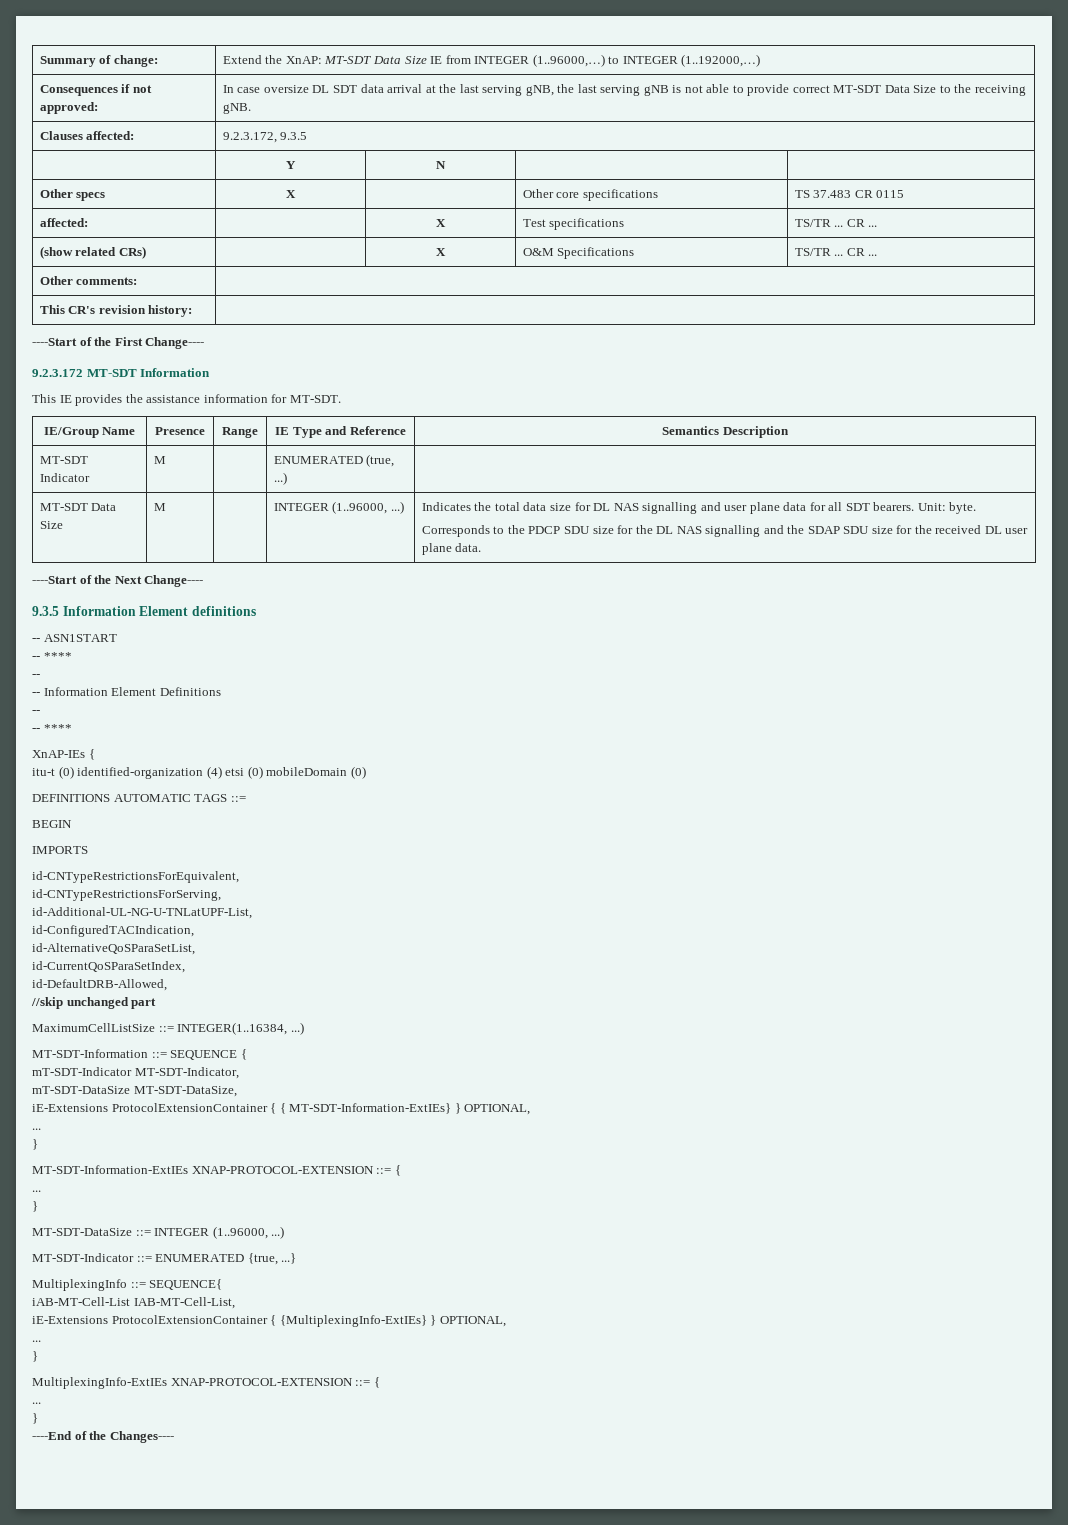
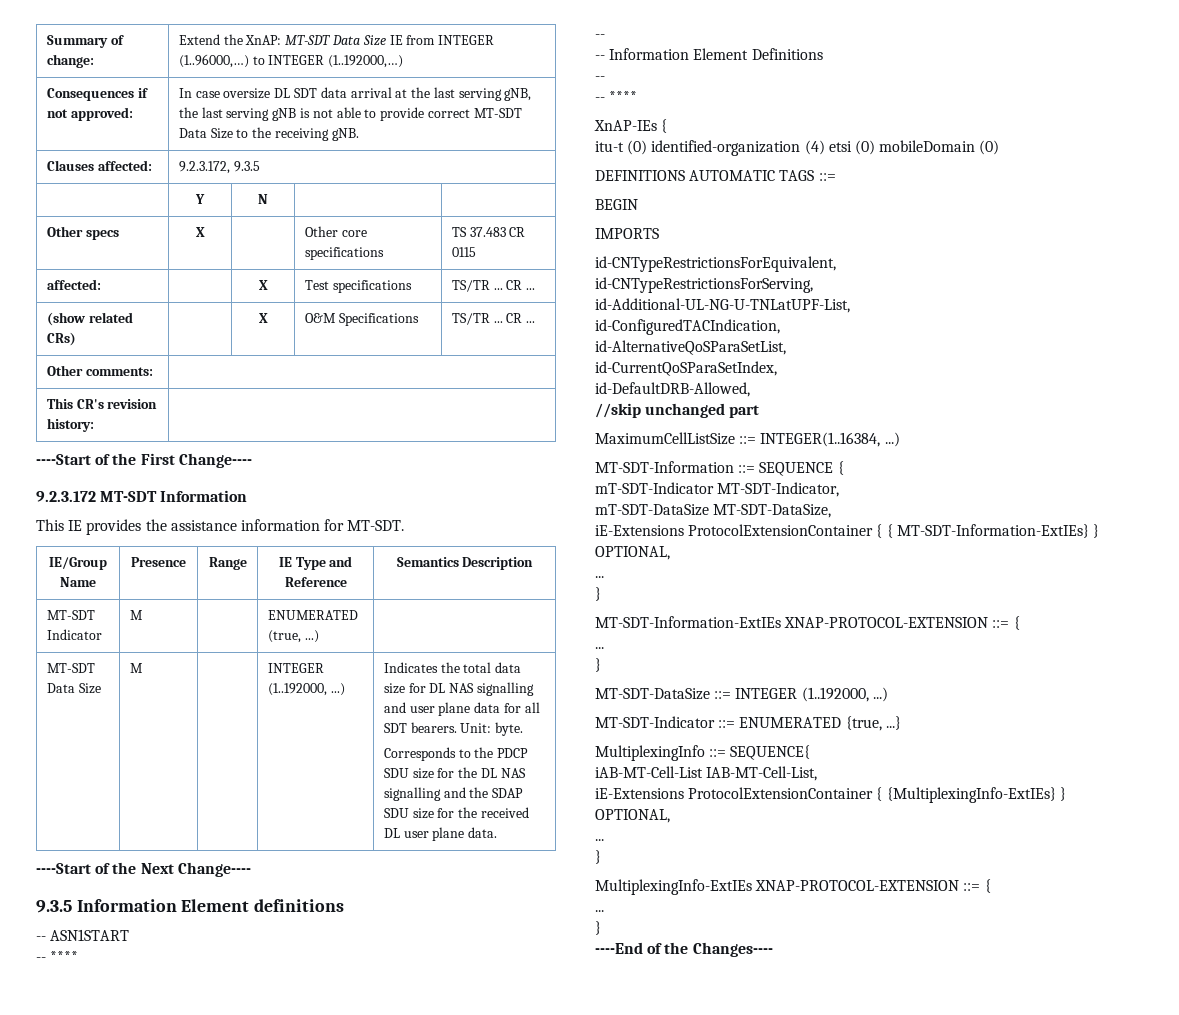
- M | | INTEGER (1..96000, ...)
+ M | | INTEGER (1..192000, ...)
- MT-SDT-DataSize ::= INTEGER (1..96000, ...)
+ MT-SDT-DataSize ::= INTEGER (1..192000, ...)

